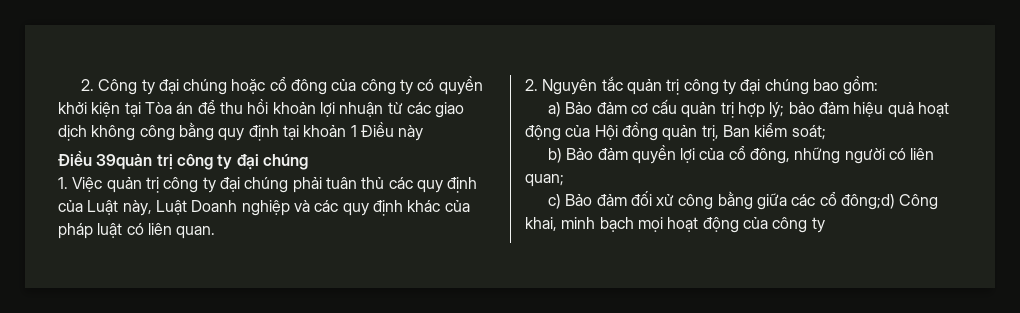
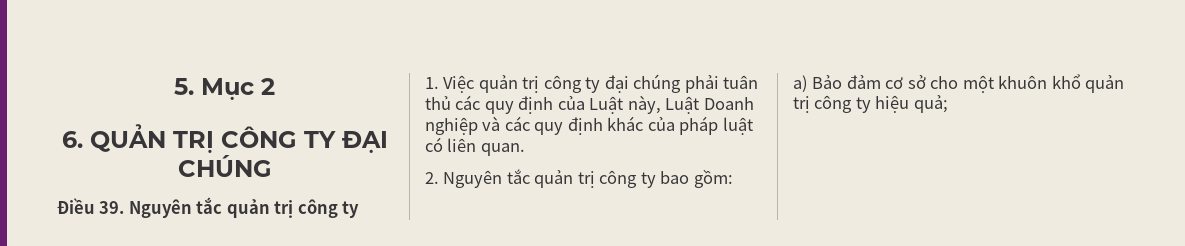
- 2. Công ty đại chúng hoặc cổ đông của công ty có quyền khởi kiện tại Tòa án để thu hồi khoản lợi nhuận từ các giao dịch không công bằng quy định tại khoản 1 Điều này
- Điều 39quản trị công ty đại chúng
+ 5. Mục 2
+ 6. QUẢN TRỊ CÔNG TY ĐẠI CHÚNG
+ Điều 39. Nguyên tắc quản trị công ty
- 2. Nguyên tắc quản trị công ty đại chúng bao gồm:
+ 2. Nguyên tắc quản trị công ty bao gồm:
- a) Bảo đảm cơ cấu quản trị hợp lý; bảo đảm hiệu quả hoạt động của Hội đồng quản trị, Ban kiểm soát;
- b) Bảo đảm quyền lợi của cổ đông, những người có liên quan;
- c) Bảo đảm đối xử công bằng giữa các cổ đông;d) Công khai, minh bạch mọi hoạt động của công ty
+ a) Bảo đảm cơ sở cho một khuôn khổ quản trị công ty hiệu quả;

